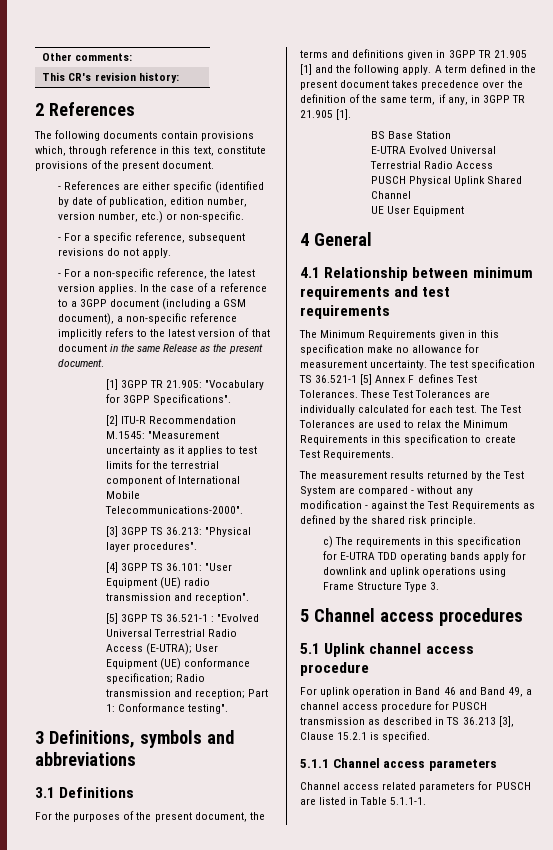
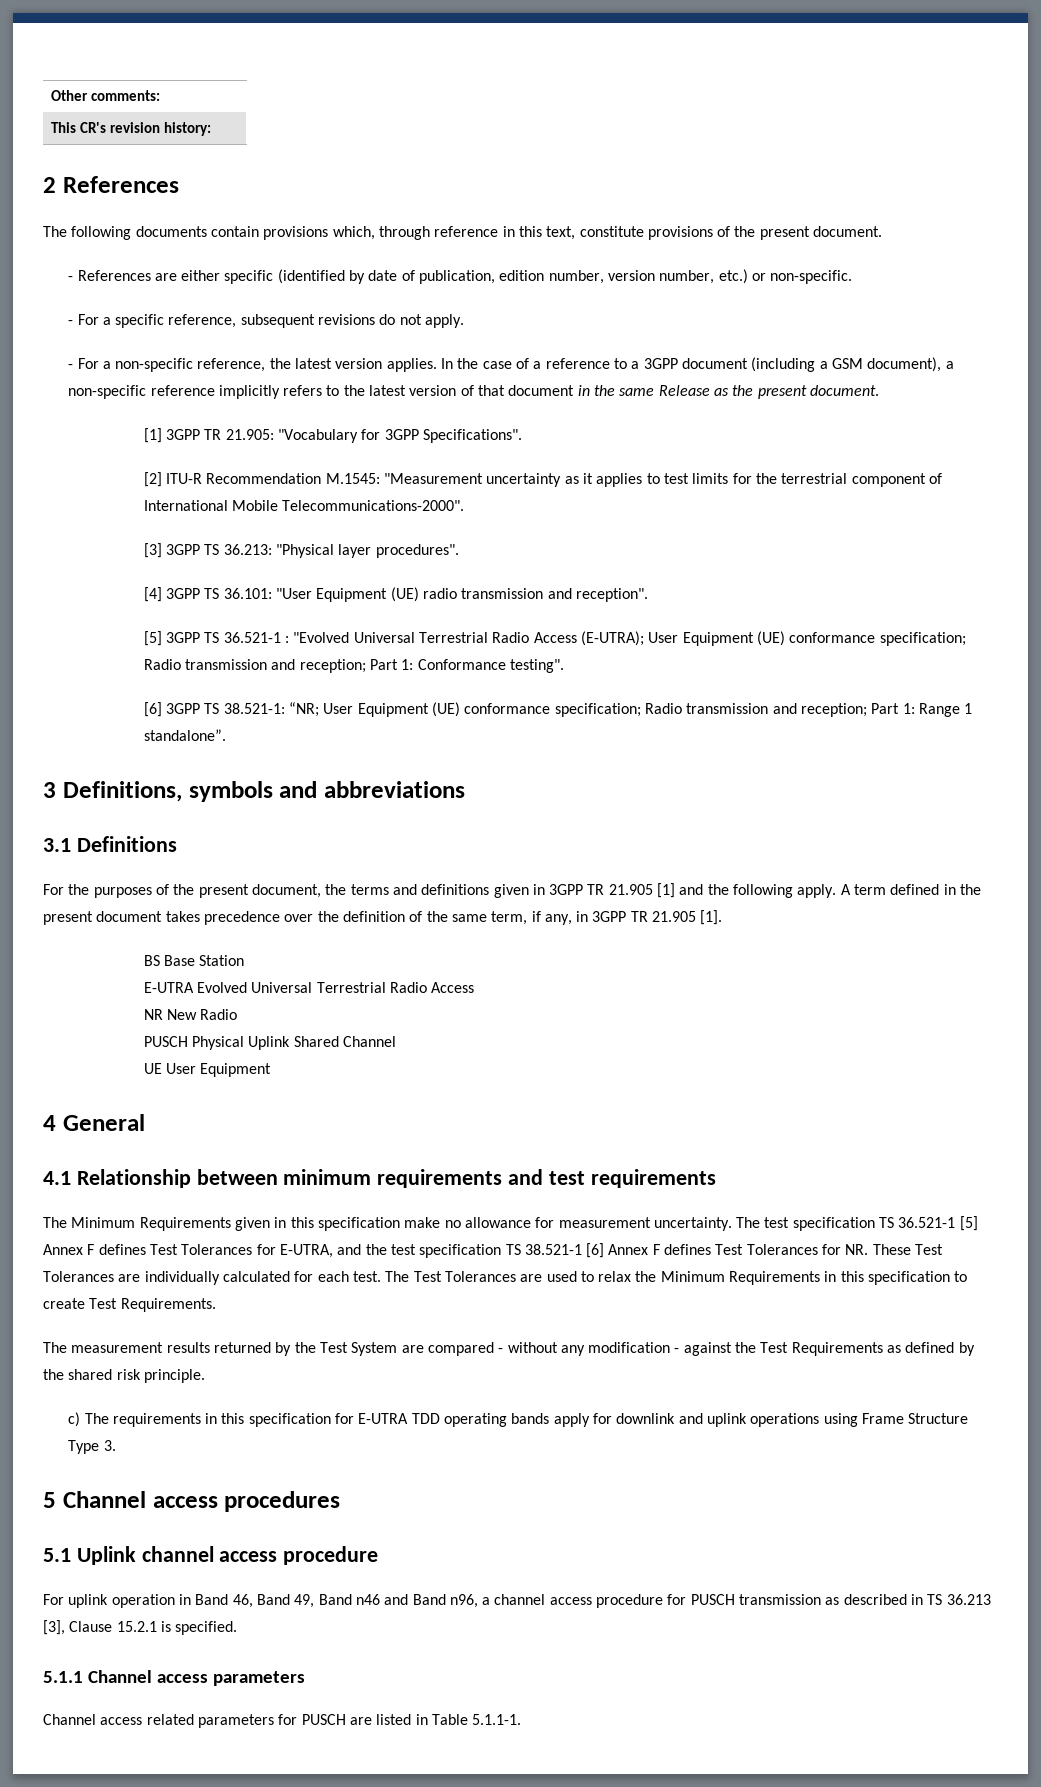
+ [6] 3GPP TS 38.521-1: “NR; User Equipment (UE) conformance specification; Radio transmission and reception; Part 1: Range 1 standalone”.
+ NR New Radio
- The test specification TS 36.521-1 [5] Annex F defines Test Tolerances. These Test Tolerances are individually calculated for each test.
+ The test specification TS 36.521-1 [5] Annex F defines Test Tolerances for E-UTRA, and the test specification TS 38.521-1 [6] Annex F defines Test Tolerances for NR. These Test Tolerances are individually calculated for each test.
- For uplink operation in Band 46 and Band 49, a channel access procedure for PUSCH transmission as described in TS 36.213 [3], Clause 15.2.1 is specified.
+ For uplink operation in Band 46, Band 49, Band n46 and Band n96, a channel access procedure for PUSCH transmission as described in TS 36.213 [3], Clause 15.2.1 is specified.

